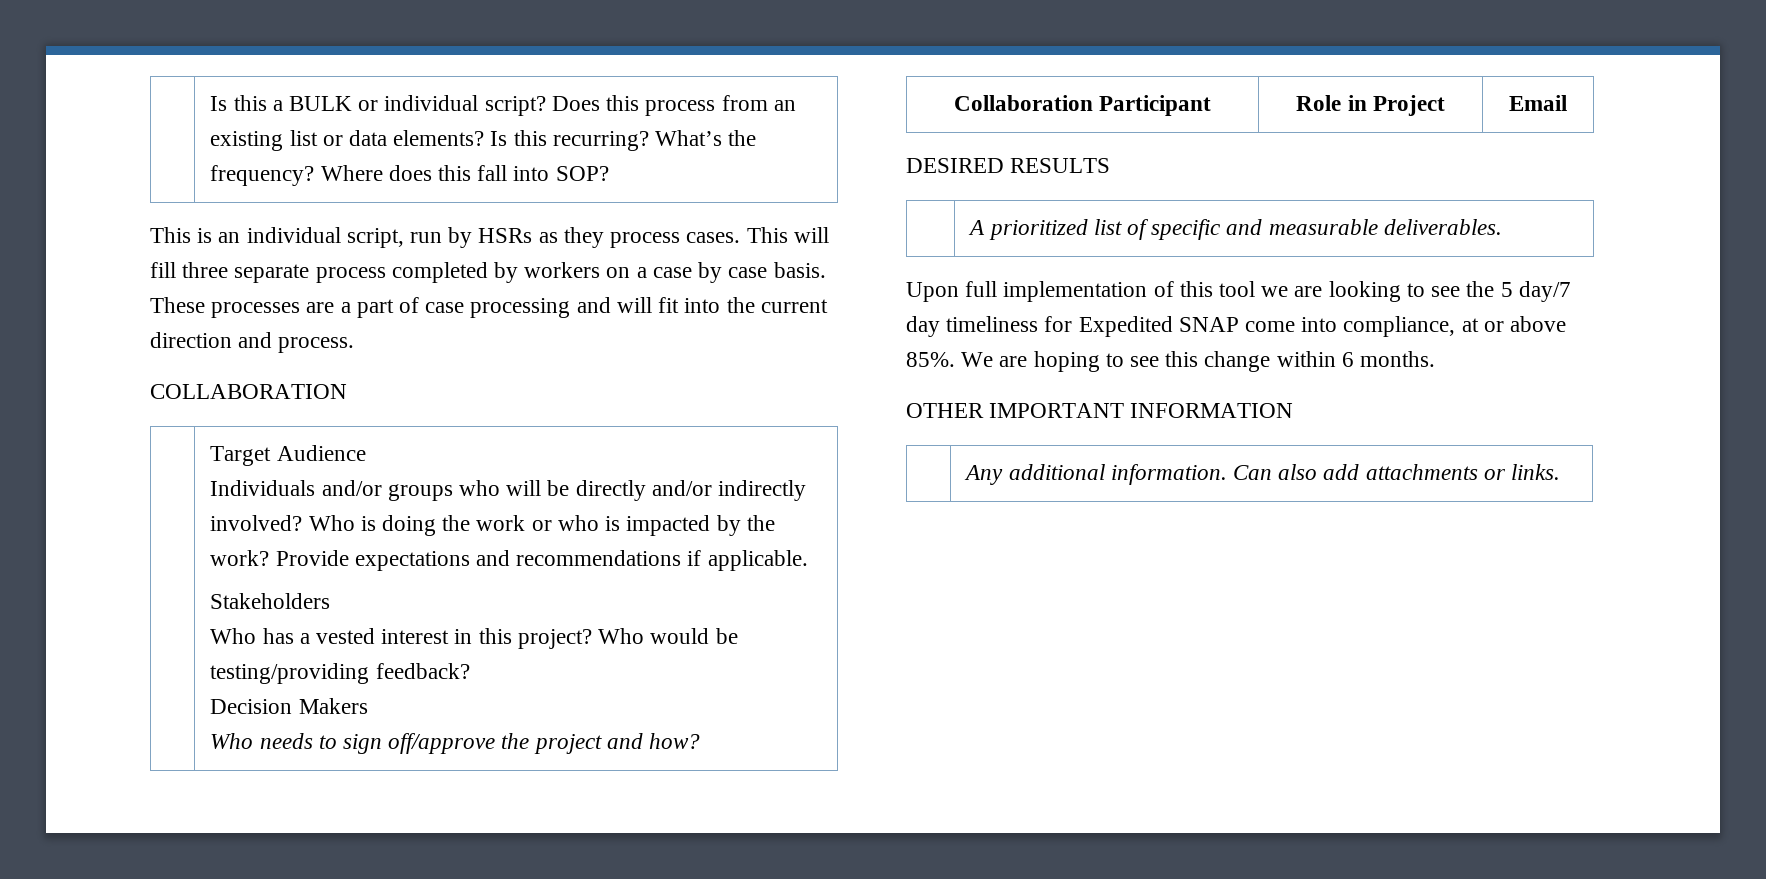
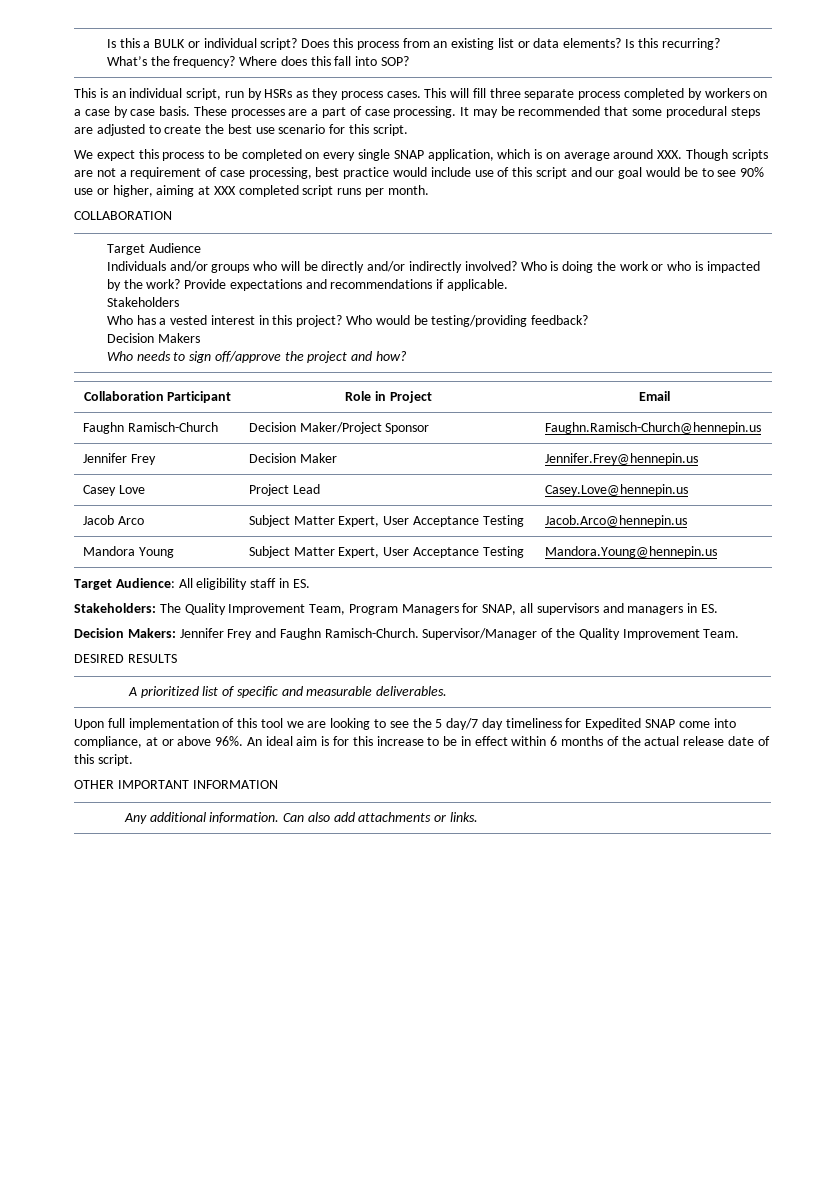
- These processes are a part of case processing and will fit into the current direction and process.
+ These processes are a part of case processing. It may be recommended that some procedural steps are adjusted to create the best use scenario for this script.
+ We expect this process to be completed on every single SNAP application, which is on average around XXX. Though scripts are not a requirement of case processing, best practice would include use of this script and our goal would be to see 90% use or higher, aiming at XXX completed script runs per month.
+ Faughn Ramisch-Church | Decision Maker/Project Sponsor | Faughn.Ramisch-Church@hennepin.us
+ Jennifer Frey | Decision Maker | Jennifer.Frey@hennepin.us
+ Casey Love | Project Lead | Casey.Love@hennepin.us
+ Jacob Arco | Subject Matter Expert, User Acceptance Testing | Jacob.Arco@hennepin.us
+ Mandora Young | Subject Matter Expert, User Acceptance Testing | Mandora.Young@hennepin.us
+ Target Audience: All eligibility staff in ES.
+ Stakeholders: The Quality Improvement Team, Program Managers for SNAP, all supervisors and managers in ES.
+ Decision Makers: Jennifer Frey and Faughn Ramisch-Church. Supervisor/Manager of the Quality Improvement Team.
- Upon full implementation of this tool we are looking to see the 5 day/7 day timeliness for Expedited SNAP come into compliance, at or above 85%. We are hoping to see this change within 6 months.
+ Upon full implementation of this tool we are looking to see the 5 day/7 day timeliness for Expedited SNAP come into compliance, at or above 96%. An ideal aim is for this increase to be in effect within 6 months of the actual release date of this script.

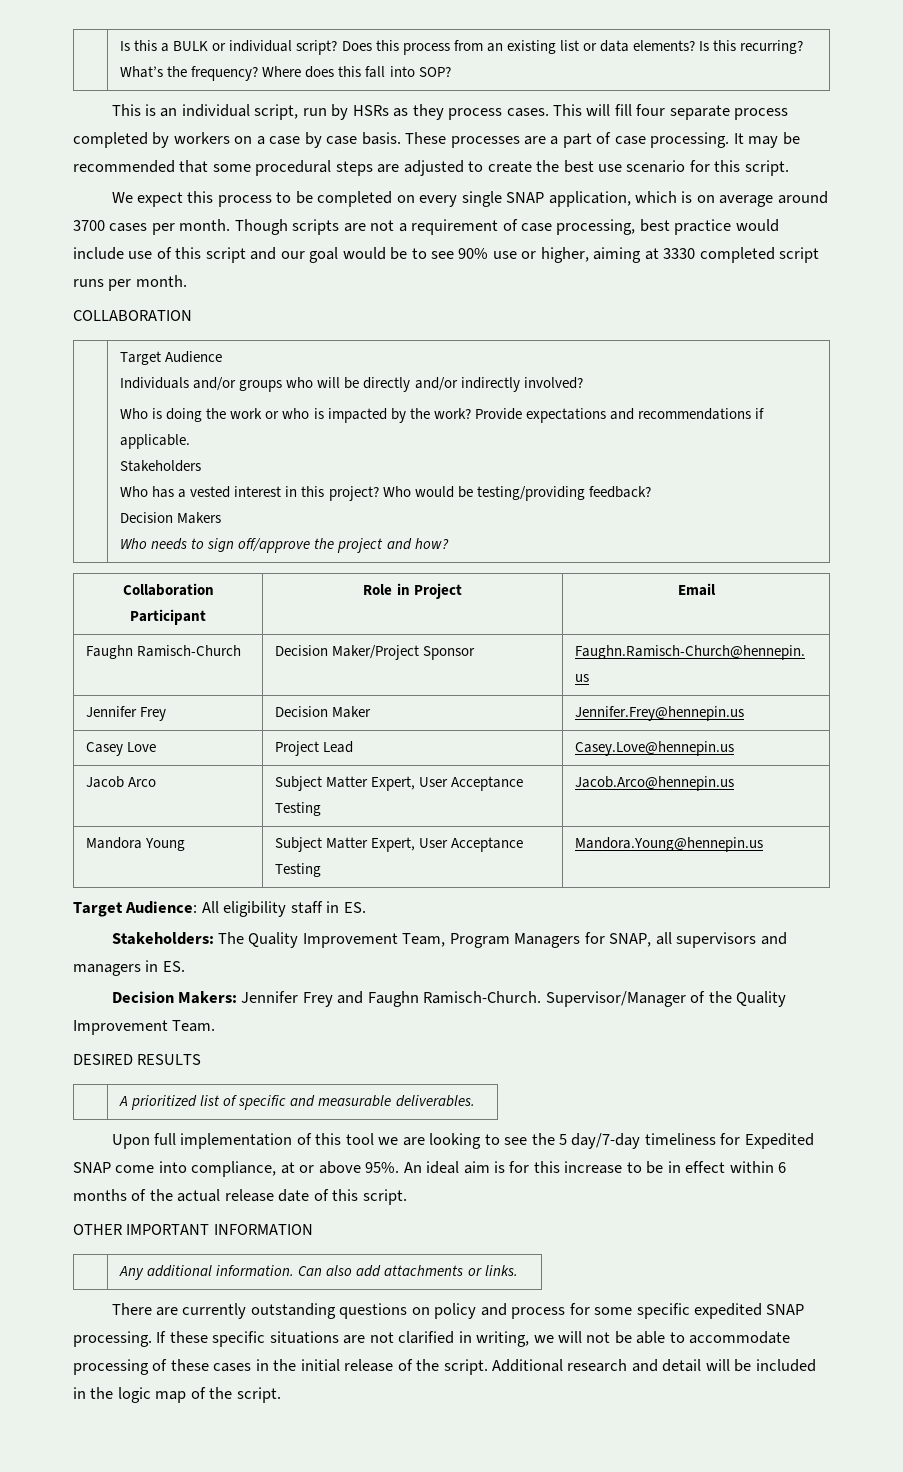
- This will fill three separate process completed by workers on a case by case basis.
+ This will fill four separate process completed by workers on a case by case basis.
- We expect this process to be completed on every single SNAP application, which is on average around XXX. Though scripts are not a requirement of case processing, best practice would include use of this script and our goal would be to see 90% use or higher, aiming at XXX completed script runs per month.
+ We expect this process to be completed on every single SNAP application, which is on average around 3700 cases per month. Though scripts are not a requirement of case processing, best practice would include use of this script and our goal would be to see 90% use or higher, aiming at 3330 completed script runs per month.
- Individuals and/or groups who will be directly and/or indirectly involved? Who is doing the work or who is impacted by the work?
+ Individuals and/or groups who will be directly and/or indirectly involved?
+ Who is doing the work or who is impacted by the work?
- Upon full implementation of this tool we are looking to see the 5 day/7 day timeliness for Expedited SNAP come into compliance, at or above 96%.
+ Upon full implementation of this tool we are looking to see the 5 day/7-day timeliness for Expedited SNAP come into compliance, at or above 95%.
+ There are currently outstanding questions on policy and process for some specific expedited SNAP processing. If these specific situations are not clarified in writing, we will not be able to accommodate processing of these cases in the initial release of the script. Additional research and detail will be included in the logic map of the script.

